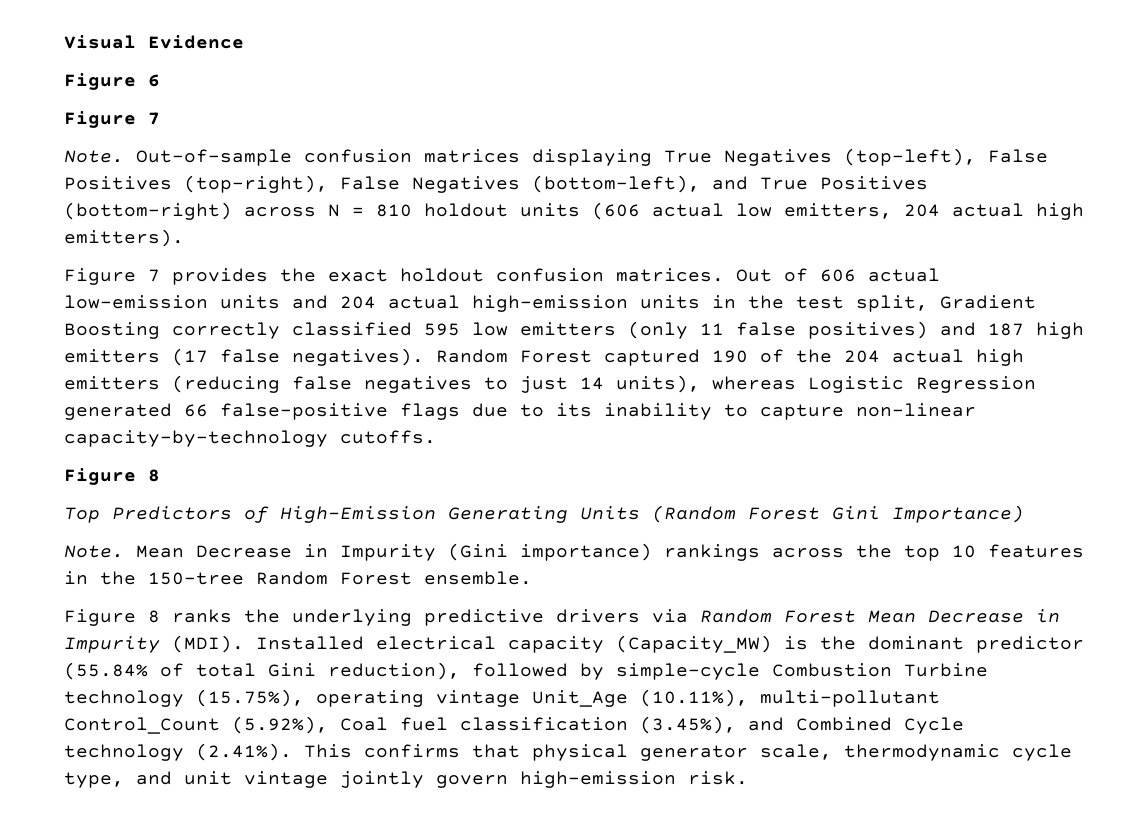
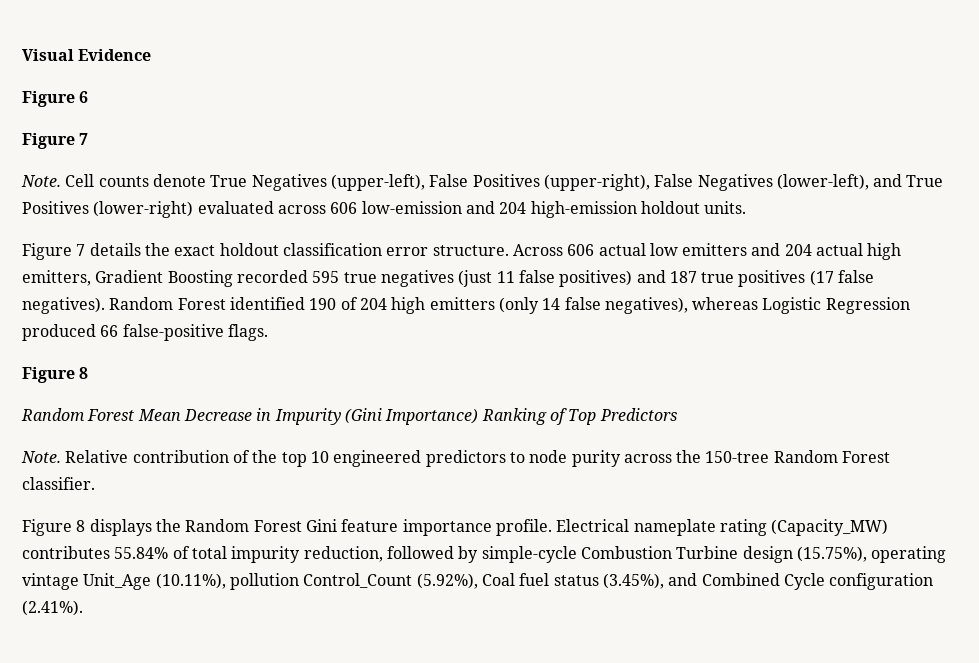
- Out-of-sample confusion matrices displaying True Negatives (top-left), False Positives (top-right), False Negatives (bottom-left), and True Positives (bottom-right) across N = 810 holdout units (606 actual low emitters, 204 actual high emitters).
- Figure 7 provides the exact holdout confusion matrices. Out of 606 actual low-emission units and 204 actual high-emission units in the test split, Gradient Boosting correctly classified 595 low emitters (only 11 false positives) and 187 high emitters (17 false negatives).
+ Cell counts denote True Negatives (upper-left), False Positives (upper-right), False Negatives (lower-left), and True Positives (lower-right) evaluated across 606 low-emission and 204 high-emission holdout units.
+ Figure 7 details the exact holdout classification error structure. Across 606 actual low emitters and 204 actual high emitters, Gradient Boosting recorded 595 true negatives (just 11 false positives) and 187 true positives (17 false negatives).
- Random Forest captured 190 of the 204 actual high emitters (reducing false negatives to just 14 units), whereas Logistic Regression generated 66 false-positive flags due to its inability to capture non-linear capacity-by-technology cutoffs.
+ Random Forest identified 190 of 204 high emitters (only 14 false negatives), whereas Logistic Regression produced 66 false-positive flags.
  Figure 8
- Top Predictors of High-Emission Generating Units (Random Forest Gini Importance)
- Note. Mean Decrease in Impurity (Gini importance) rankings across the top 10 features in the 150-tree Random Forest ensemble.
- Figure 8 ranks the underlying predictive drivers via Random Forest Mean Decrease in Impurity (MDI). Installed electrical capacity (Capacity_MW) is the dominant predictor (55.84% of total Gini reduction), followed by simple-cycle Combustion Turbine technology (15.75%), operating vintage Unit_Age (10.11%), multi-pollutant Control_Count (5.92%), Coal fuel classification (3.45%), and Combined Cycle technology (2.41%). This confirms that physical generator scale, thermodynamic cycle type, and unit vintage jointly govern high-emission risk.
+ Random Forest Mean Decrease in Impurity (Gini Importance) Ranking of Top Predictors
+ Note. Relative contribution of the top 10 engineered predictors to node purity across the 150-tree Random Forest classifier.
+ Figure 8 displays the Random Forest Gini feature importance profile. Electrical nameplate rating (Capacity_MW) contributes 55.84% of total impurity reduction, followed by simple-cycle Combustion Turbine design (15.75%), operating vintage Unit_Age (10.11%), pollution Control_Count (5.92%), Coal fuel status (3.45%), and Combined Cycle configuration (2.41%).

